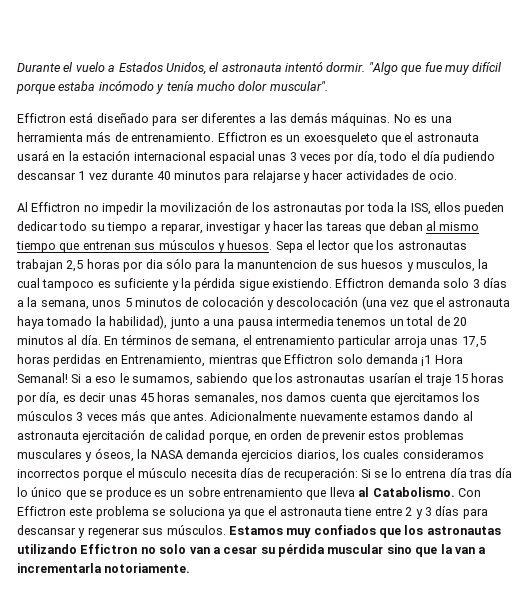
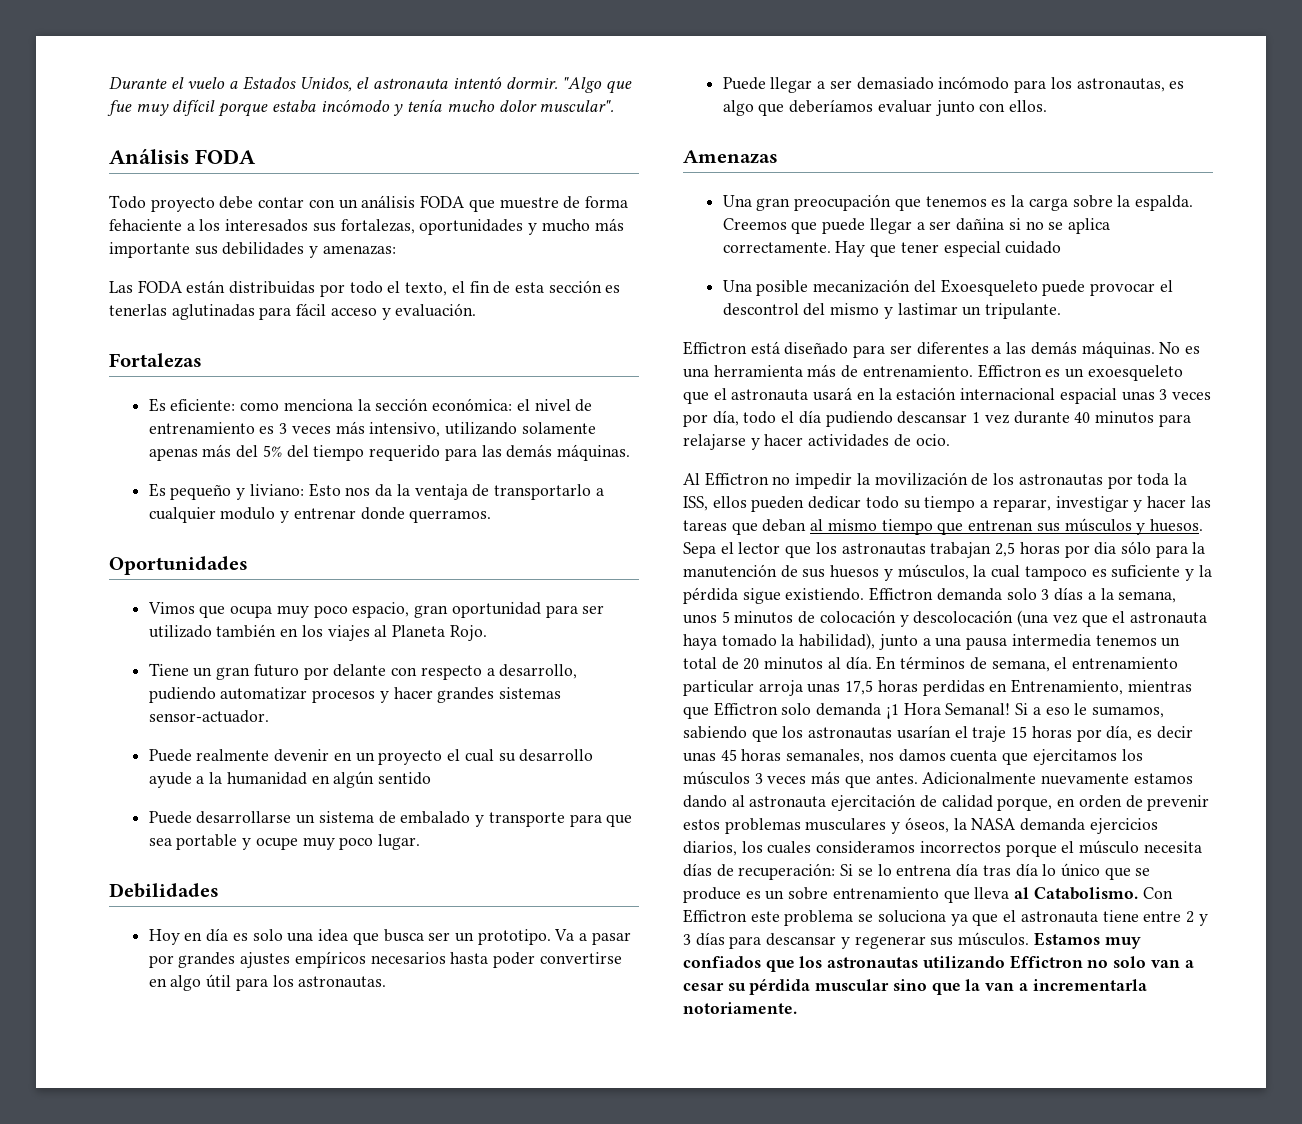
+ Análisis FODA
+ Todo proyecto debe contar con un análisis FODA que muestre de forma fehaciente a los interesados sus fortalezas, oportunidades y mucho más importante sus debilidades y amenazas:
+ Las FODA están distribuidas por todo el texto, el fin de esta sección es tenerlas aglutinadas para fácil acceso y evaluación.
+ Fortalezas
+ Es eficiente: como menciona la sección económica: el nivel de entrenamiento es 3 veces más intensivo, utilizando solamente apenas más del 5% del tiempo requerido para las demás máquinas.
+ Es pequeño y liviano: Esto nos da la ventaja de transportarlo a cualquier modulo y entrenar donde querramos.
+ Oportunidades
+ Vimos que ocupa muy poco espacio, gran oportunidad para ser utilizado también en los viajes al Planeta Rojo.
+ Tiene un gran futuro por delante con respecto a desarrollo, pudiendo automatizar procesos y hacer grandes sistemas sensor-actuador.
+ Puede realmente devenir en un proyecto el cual su desarrollo ayude a la humanidad en algún sentido
+ Puede desarrollarse un sistema de embalado y transporte para que sea portable y ocupe muy poco lugar.
+ Debilidades
+ Hoy en día es solo una idea que busca ser un prototipo. Va a pasar por grandes ajustes empíricos necesarios hasta poder convertirse en algo útil para los astronautas.
+ Puede llegar a ser demasiado incómodo para los astronautas, es algo que deberíamos evaluar junto con ellos.
+ Amenazas
+ Una gran preocupación que tenemos es la carga sobre la espalda. Creemos que puede llegar a ser dañina si no se aplica correctamente. Hay que tener especial cuidado
+ Una posible mecanización del Exoesqueleto puede provocar el descontrol del mismo y lastimar un tripulante.
- Sepa el lector que los astronautas trabajan 2,5 horas por dia sólo para la manuntencion de sus huesos y musculos, la cual tampoco es suficiente y la pérdida sigue existiendo.
+ Sepa el lector que los astronautas trabajan 2,5 horas por dia sólo para la manutención de sus huesos y músculos, la cual tampoco es suficiente y la pérdida sigue existiendo.

